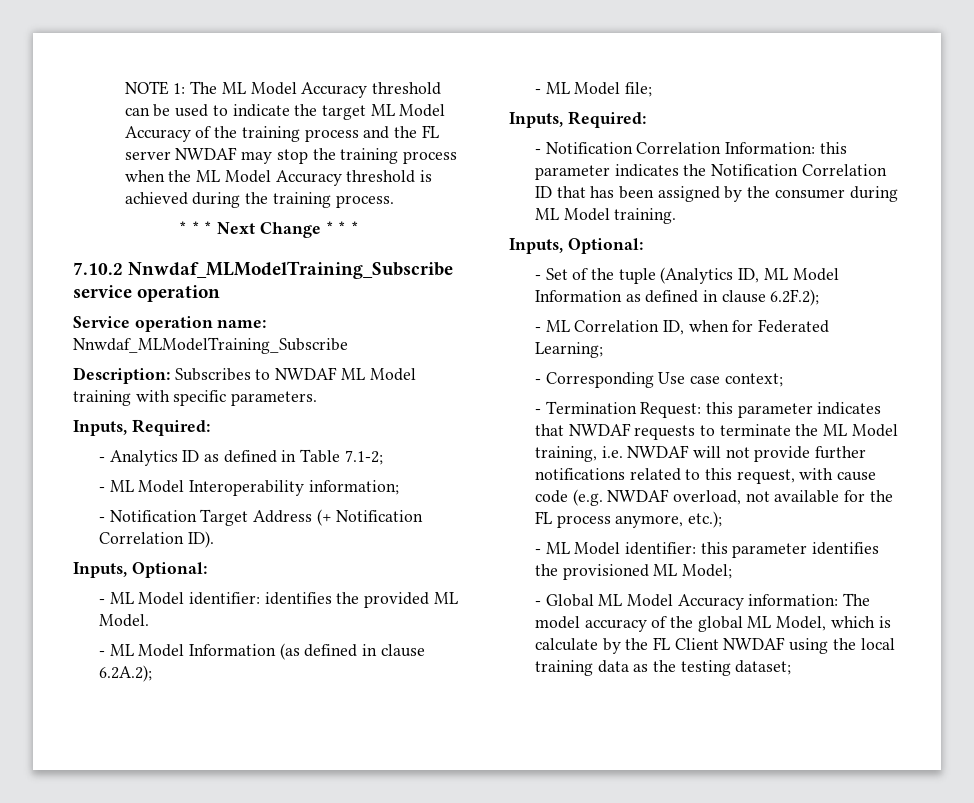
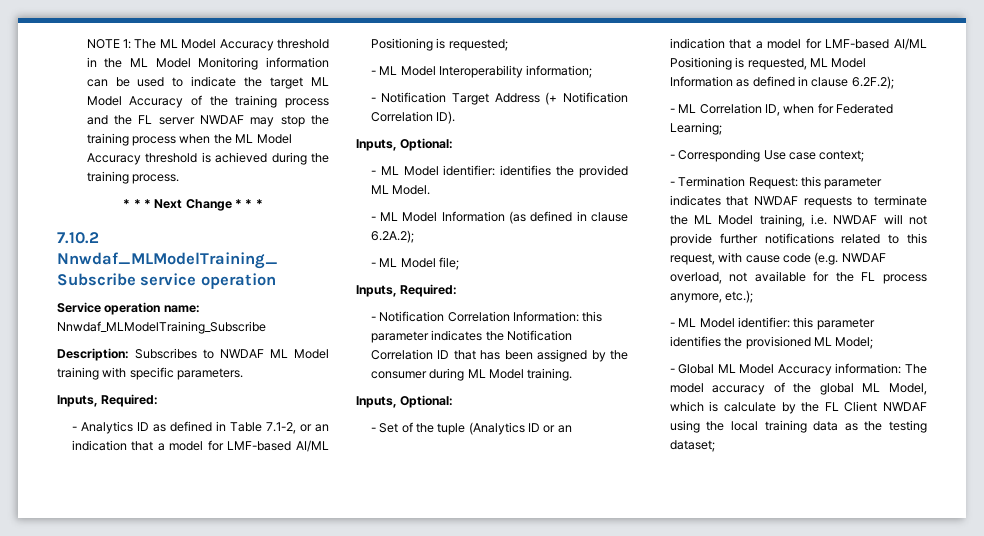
- NOTE 1: The ML Model Accuracy threshold can be used to indicate the target ML Model Accuracy of the training process and the FL server NWDAF may stop the training process when the ML Model Accuracy threshold is achieved during the training process.
+ NOTE 1: The ML Model Accuracy threshold in the ML Model Monitoring information can be used to indicate the target ML Model Accuracy of the training process and the FL server NWDAF may stop the training process when the ML Model Accuracy threshold is achieved during the training process.
- - Analytics ID as defined in Table 7.1-2;
+ - Analytics ID as defined in Table 7.1-2, or an indication that a model for LMF-based AI/ML Positioning is requested;
- - Set of the tuple (Analytics ID, ML Model Information as defined in clause 6.2F.2);
+ - Set of the tuple (Analytics ID or an indication that a model for LMF-based AI/ML Positioning is requested, ML Model Information as defined in clause 6.2F.2);

